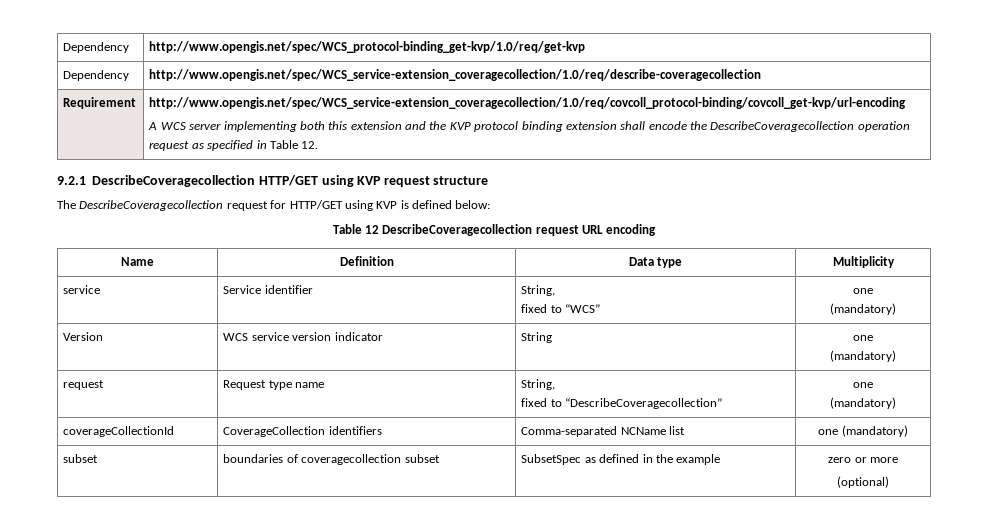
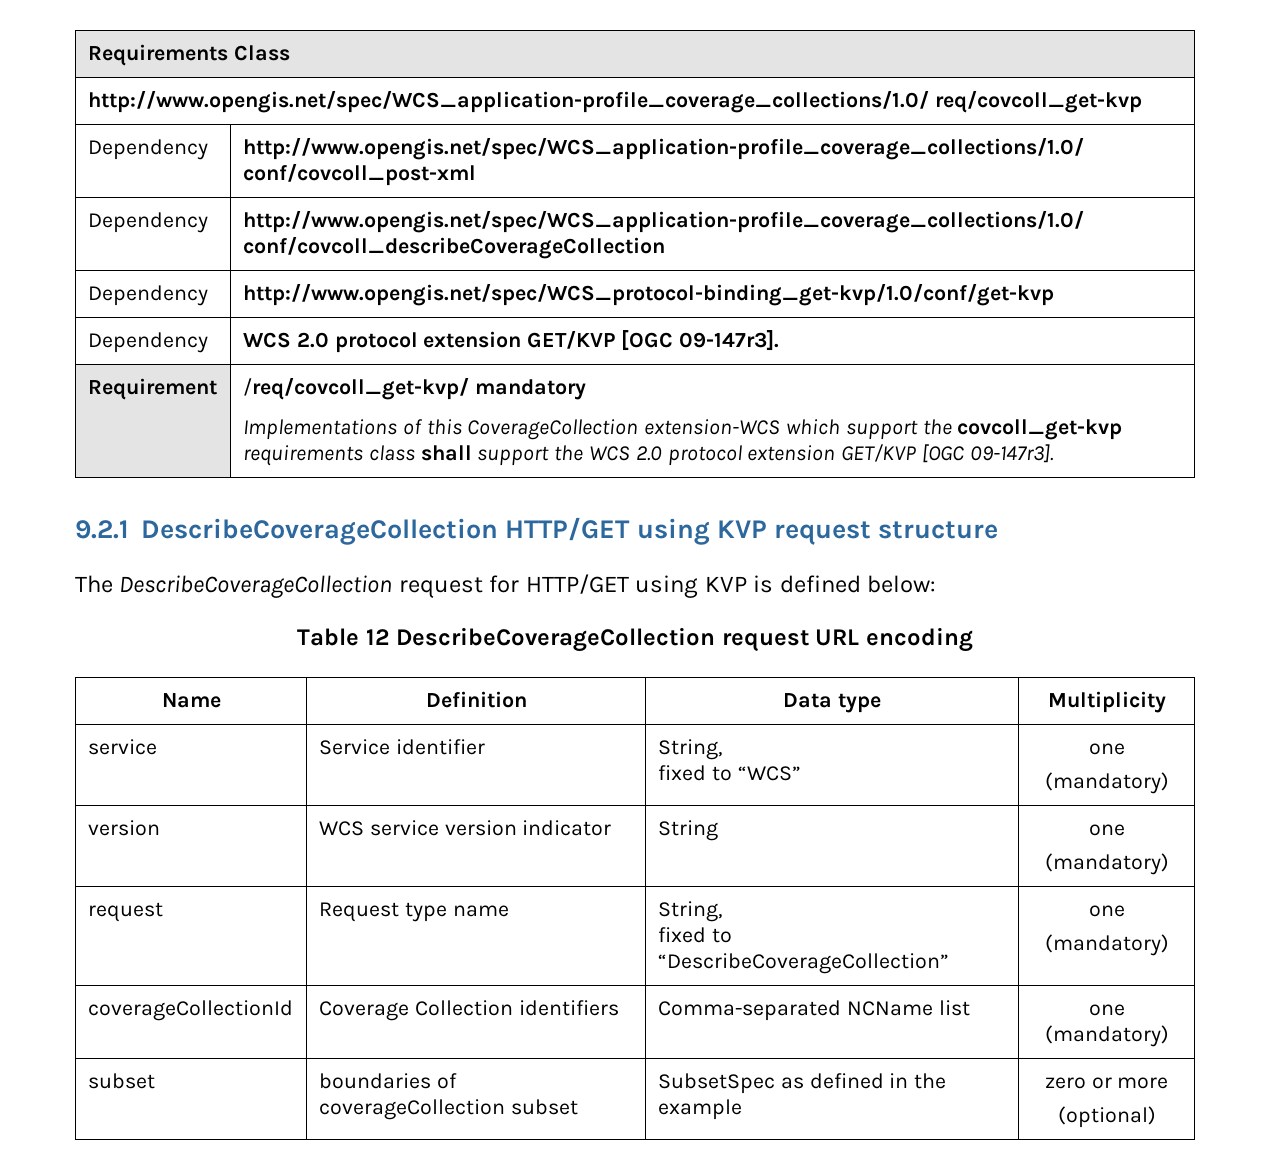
- Dependency | http://www.opengis.net/spec/WCS_protocol-binding_get-kvp/1.0/req/get-kvp
- Dependency | http://www.opengis.net/spec/WCS_service-extension_coveragecollection/1.0/req/describe-coveragecollection
- Requirement | http://www.opengis.net/spec/WCS_service-extension_coveragecollection/1.0/req/covcoll_protocol-binding/covcoll_get-kvp/url-encoding
- A WCS server implementing both this extension and the KVP protocol binding extension shall encode the DescribeCoveragecollection operation request as specified in Table 12.
+ Requirements Class
+ http://www.opengis.net/spec/WCS_application-profile_coverage_collections/1.0/ req/covcoll_get-kvp
+ Dependency | http://www.opengis.net/spec/WCS_application-profile_coverage_collections/1.0/ conf/covcoll_post-xml
+ Dependency | http://www.opengis.net/spec/WCS_application-profile_coverage_collections/1.0/ conf/covcoll_describeCoverageCollection
+ Dependency | http://www.opengis.net/spec/WCS_protocol-binding_get-kvp/1.0/conf/get-kvp
+ Dependency | WCS 2.0 protocol extension GET/KVP [OGC 09-147r3].
+ Requirement | /req/covcoll_get-kvp/ mandatory
+ Implementations of this CoverageCollection extension-WCS which support the covcoll_get-kvp requirements class shall support the WCS 2.0 protocol extension GET/KVP [OGC 09-147r3].
- 9.2.1 DescribeCoveragecollection HTTP/GET using KVP request structure
+ 9.2.1 DescribeCoverageCollection HTTP/GET using KVP request structure
- The DescribeCoveragecollection request for HTTP/GET using KVP is defined below:
+ The DescribeCoverageCollection request for HTTP/GET using KVP is defined below:
- Table 12 DescribeCoveragecollection request URL encoding
+ Table 12 DescribeCoverageCollection request URL encoding
- Version | WCS service version indicator | String | one
+ version | WCS service version indicator | String | one
  request | Request type name | String,
- fixed to “DescribeCoveragecollection” | one
+ fixed to “DescribeCoverageCollection” | one
- coverageCollectionId | CoverageCollection identifiers | Comma-separated NCName list | one (mandatory)
+ coverageCollectionId | Coverage Collection identifiers | Comma-separated NCName list | one (mandatory)
- subset | boundaries of coveragecollection subset | SubsetSpec as defined in the example | zero or more
+ subset | boundaries of coverageCollection subset | SubsetSpec as defined in the example | zero or more

